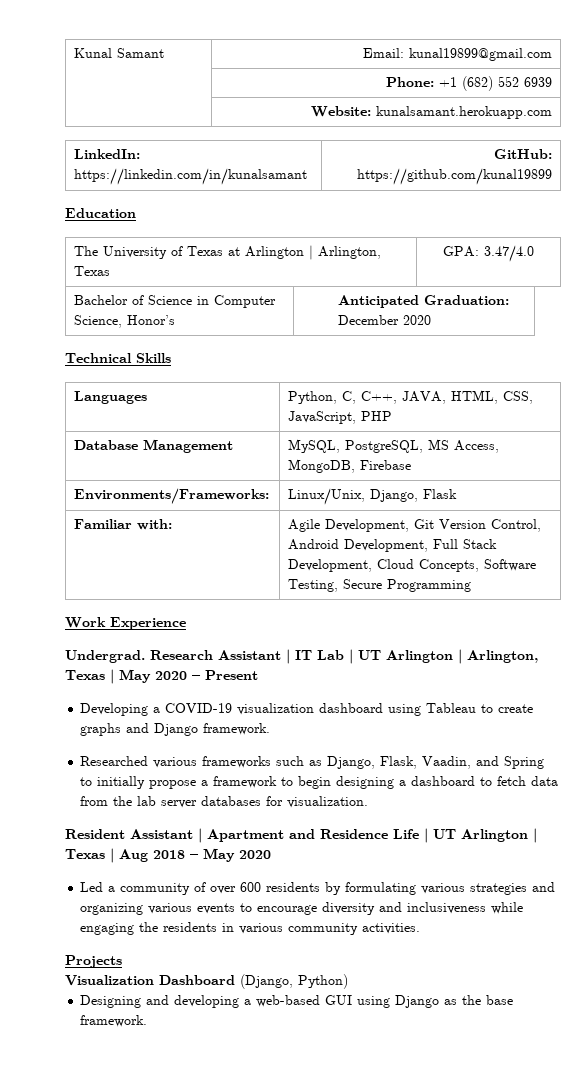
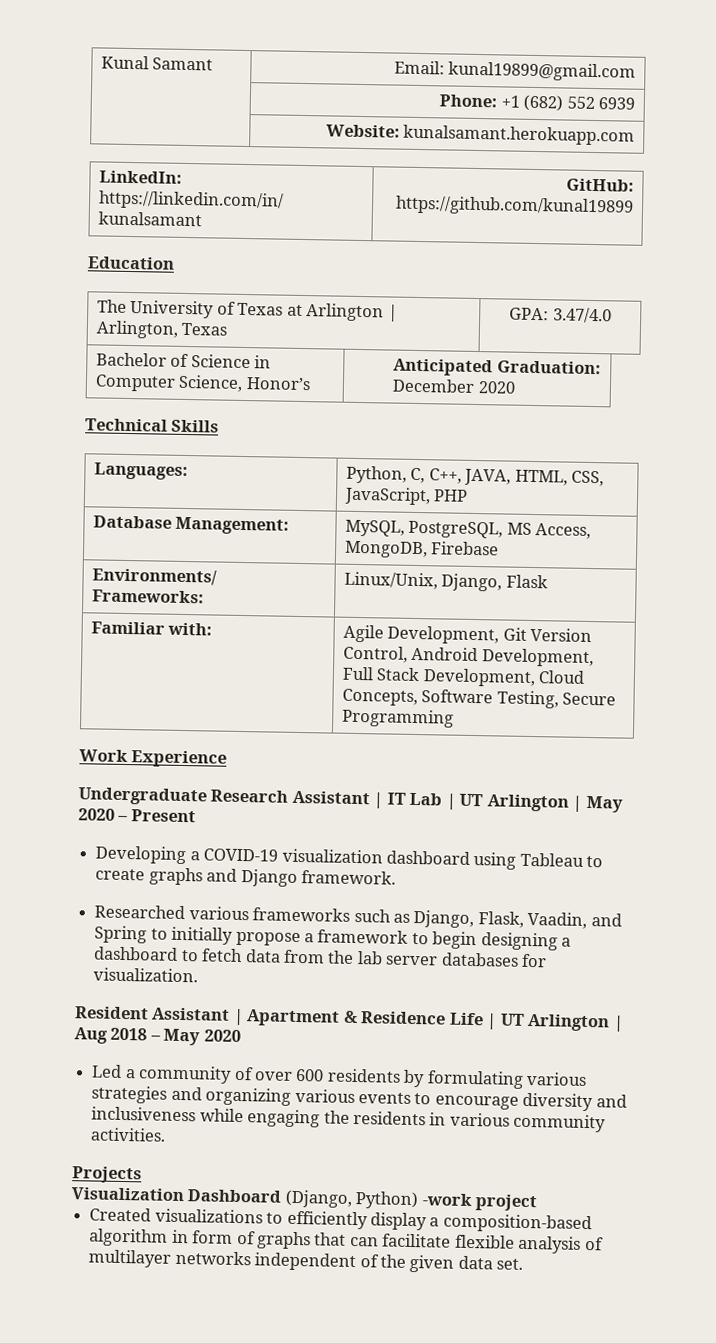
- Languages | Python, C, C++, JAVA, HTML, CSS, JavaScript, PHP
+ Languages: | Python, C, C++, JAVA, HTML, CSS, JavaScript, PHP
- Database Management | MySQL, PostgreSQL, MS Access, MongoDB, Firebase
+ Database Management: | MySQL, PostgreSQL, MS Access, MongoDB, Firebase
- Undergrad. Research Assistant | IT Lab | UT Arlington | Arlington, Texas | May 2020 – Present
+ Undergraduate Research Assistant | IT Lab | UT Arlington | May 2020 – Present
- Resident Assistant | Apartment and Residence Life | UT Arlington | Texas | Aug 2018 – May 2020
+ Resident Assistant | Apartment & Residence Life | UT Arlington | Aug 2018 – May 2020
- Visualization Dashboard (Django, Python)
- Designing and developing a web-based GUI using Django as the base framework.
+ Visualization Dashboard (Django, Python) -work project
+ Created visualizations to efficiently display a composition-based algorithm in form of graphs that can facilitate flexible analysis of multilayer networks independent of the given data set.

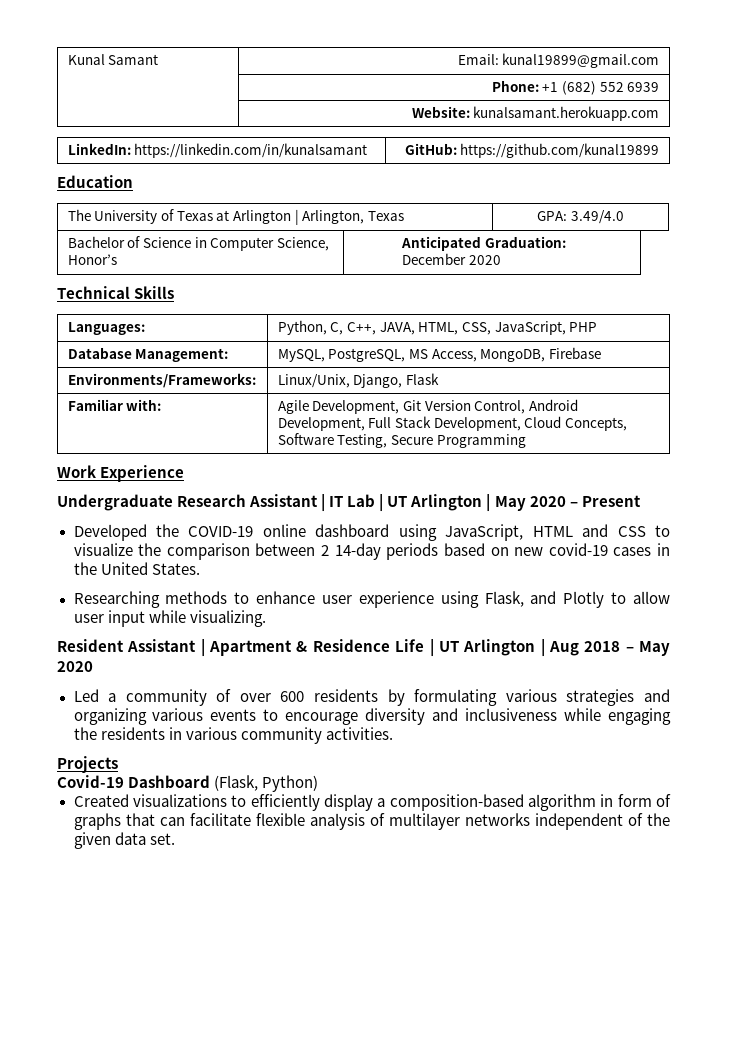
- The University of Texas at Arlington | Arlington, Texas | GPA: 3.47/4.0
+ The University of Texas at Arlington | Arlington, Texas | GPA: 3.49/4.0
- Developing a COVID-19 visualization dashboard using Tableau to create graphs and Django framework.
- Researched various frameworks such as Django, Flask, Vaadin, and Spring to initially propose a framework to begin designing a dashboard to fetch data from the lab server databases for visualization.
+ Developed the COVID-19 online dashboard using JavaScript, HTML and CSS to visualize the comparison between 2 14-day periods based on new covid-19 cases in the United States.
+ Researching methods to enhance user experience using Flask, and Plotly to allow user input while visualizing.
- Visualization Dashboard (Django, Python) -work project
+ Covid-19 Dashboard (Flask, Python)

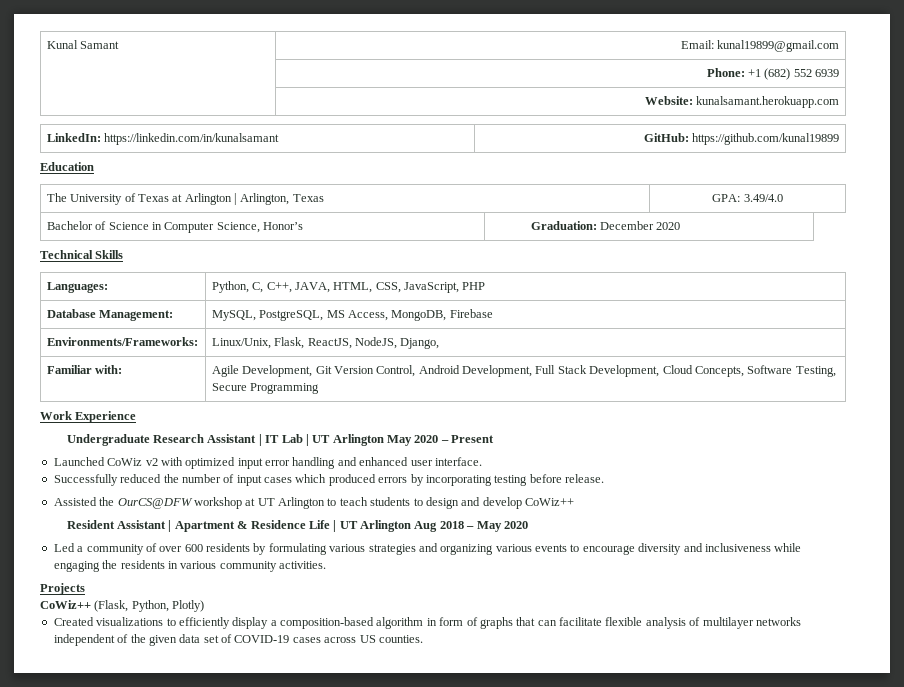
- Bachelor of Science in Computer Science, Honor’s | Anticipated Graduation: December 2020
+ Bachelor of Science in Computer Science, Honor’s | Graduation: December 2020
- Environments/Frameworks: | Linux/Unix, Django, Flask
+ Environments/Frameworks: | Linux/Unix, Flask, ReactJS, NodeJS, Django,
- Undergraduate Research Assistant | IT Lab | UT Arlington | May 2020 – Present
+ Undergraduate Research Assistant | IT Lab | UT Arlington May 2020 – Present
- Developed the COVID-19 online dashboard using JavaScript, HTML and CSS to visualize the comparison between 2 14-day periods based on new covid-19 cases in the United States.
- Researching methods to enhance user experience using Flask, and Plotly to allow user input while visualizing.
+ Launched CoWiz v2 with optimized input error handling and enhanced user interface.
+ Successfully reduced the number of input cases which produced errors by incorporating testing before release.
+ Assisted the OurCS@DFW workshop at UT Arlington to teach students to design and develop CoWiz++
- Resident Assistant | Apartment & Residence Life | UT Arlington | Aug 2018 – May 2020
+ Resident Assistant | Apartment & Residence Life | UT Arlington Aug 2018 – May 2020
- Covid-19 Dashboard (Flask, Python)
+ CoWiz++ (Flask, Python, Plotly)
- Created visualizations to efficiently display a composition-based algorithm in form of graphs that can facilitate flexible analysis of multilayer networks independent of the given data set.
+ Created visualizations to efficiently display a composition-based algorithm in form of graphs that can facilitate flexible analysis of multilayer networks independent of the given data set of COVID-19 cases across US counties.

